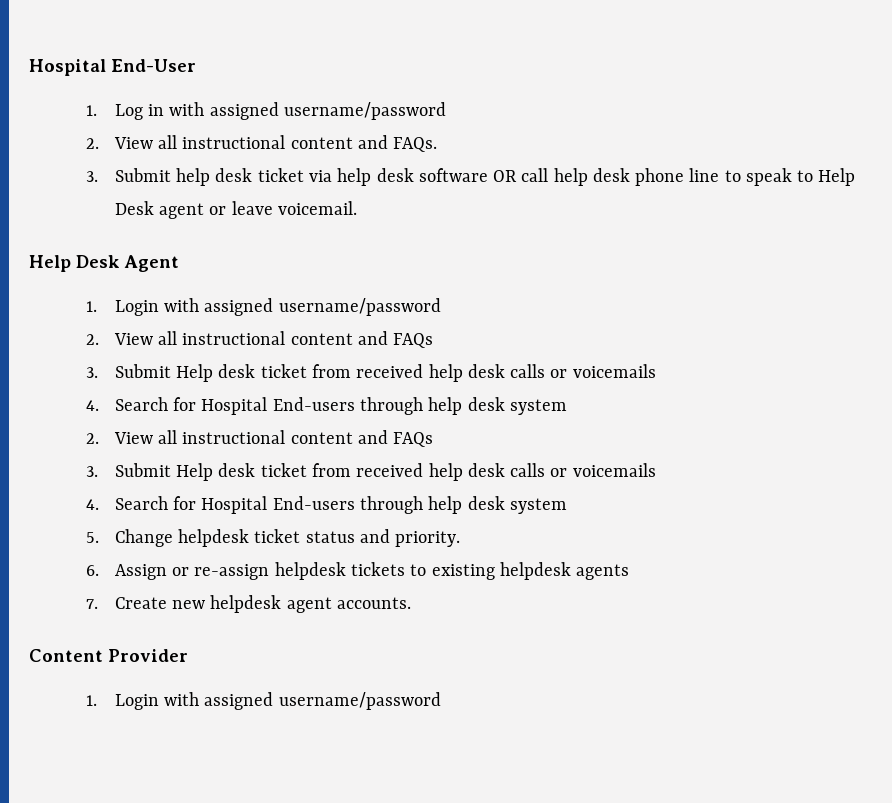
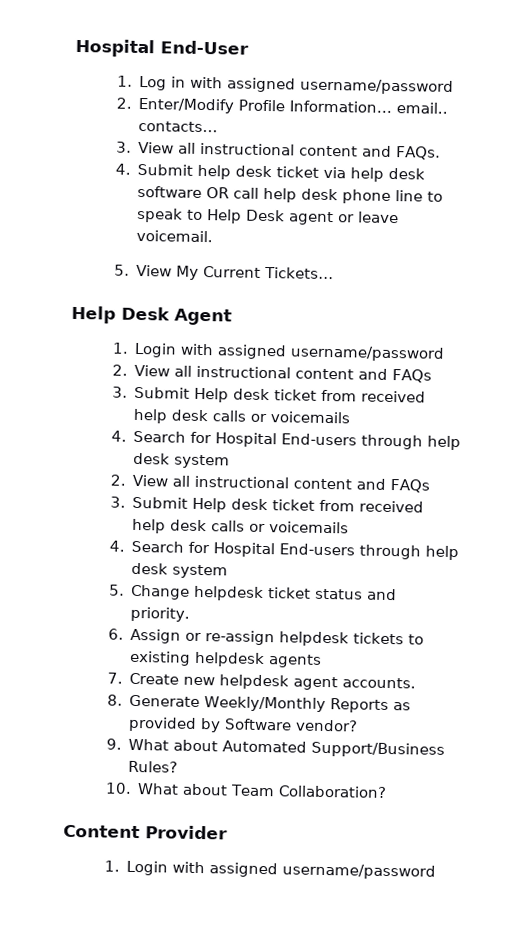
- 2. View all instructional content and FAQs.
+ 2. Enter/Modify Profile Information… email.. contacts…
+ 3. View all instructional content and FAQs.
- 3. Submit help desk ticket via help desk software OR call help desk phone line to speak to Help Desk agent or leave voicemail.
+ 4. Submit help desk ticket via help desk software OR call help desk phone line to speak to Help Desk agent or leave voicemail.
+ 5. View My Current Tickets…
+ 8. Generate Weekly/Monthly Reports as provided by Software vendor?
+ 9. What about Automated Support/Business Rules?
+ 10. What about Team Collaboration?

